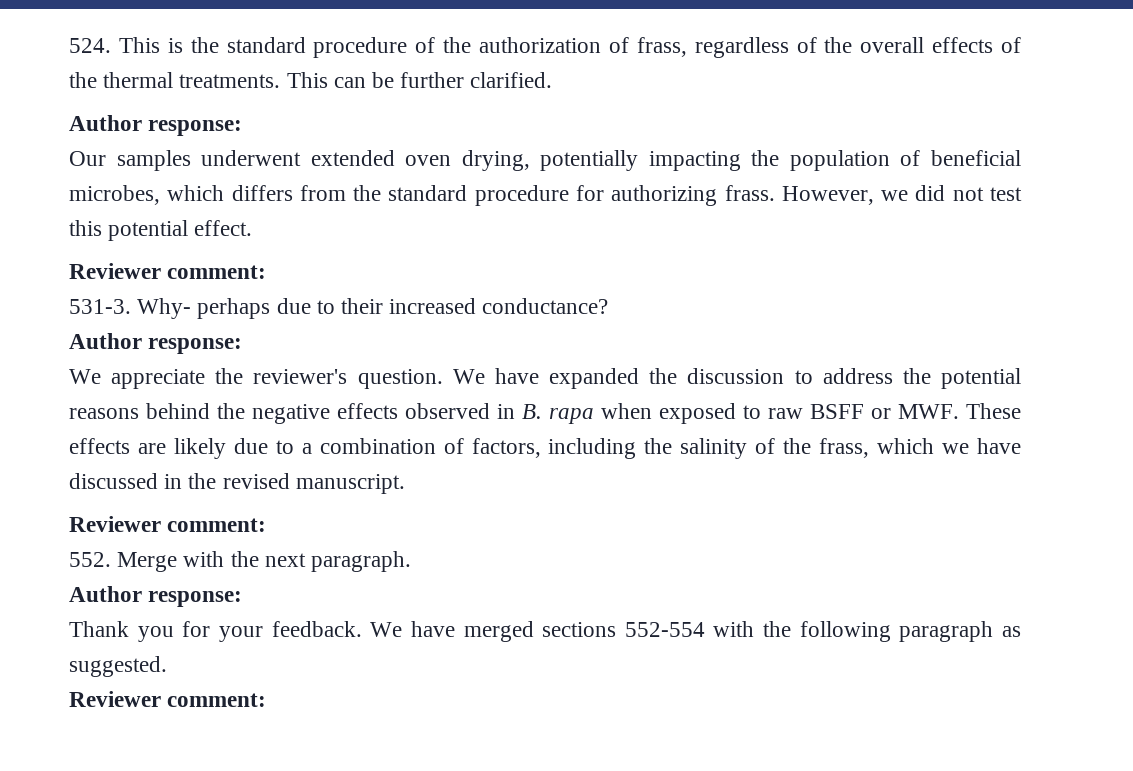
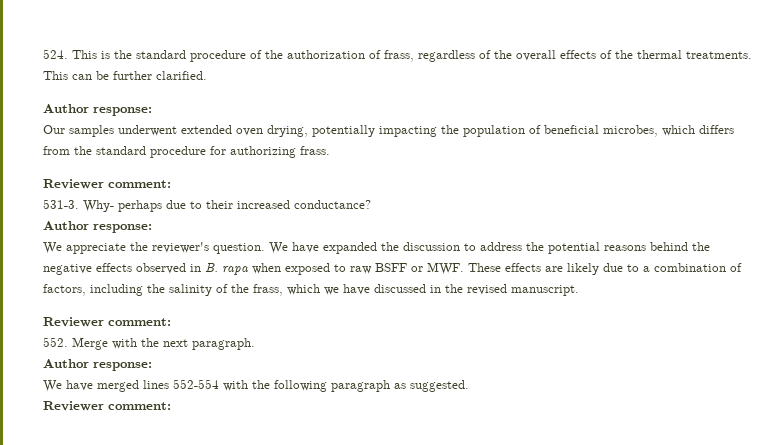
- However, we did not test this potential effect.
- Thank you for your feedback. We have merged sections 552-554 with the following paragraph as suggested.
+ We have merged lines 552-554 with the following paragraph as suggested.

